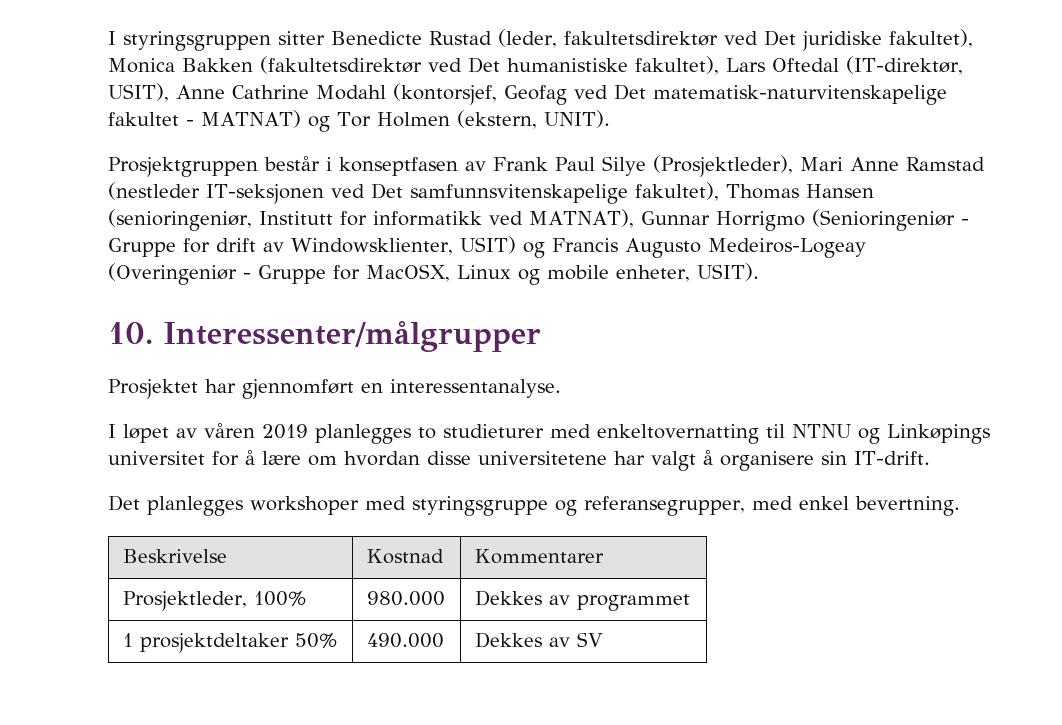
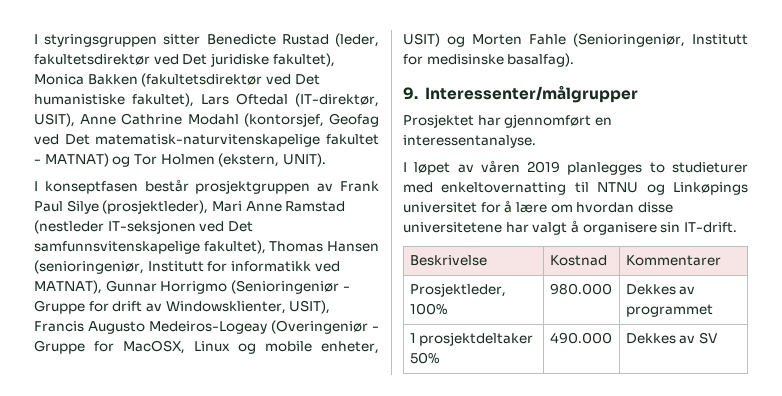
- Prosjektgruppen består i konseptfasen av Frank Paul Silye (Prosjektleder), Mari Anne Ramstad (nestleder IT-seksjonen ved Det samfunnsvitenskapelige fakultet), Thomas Hansen (senioringeniør, Institutt for informatikk ved MATNAT), Gunnar Horrigmo (Senioringeniør - Gruppe for drift av Windowsklienter, USIT) og Francis Augusto Medeiros-Logeay (Overingeniør - Gruppe for MacOSX, Linux og mobile enheter, USIT).
- 10. Interessenter/målgrupper
+ I konseptfasen består prosjektgruppen av Frank Paul Silye (prosjektleder), Mari Anne Ramstad (nestleder IT-seksjonen ved Det samfunnsvitenskapelige fakultet), Thomas Hansen (senioringeniør, Institutt for informatikk ved MATNAT), Gunnar Horrigmo (Senioringeniør - Gruppe for drift av Windowsklienter, USIT), Francis Augusto Medeiros-Logeay (Overingeniør - Gruppe for MacOSX, Linux og mobile enheter, USIT) og Morten Fahle (Senioringeniør, Institutt for medisinske basalfag).
+ 9. Interessenter/målgrupper
- Det planlegges workshoper med styringsgruppe og referansegrupper, med enkel bevertning.

